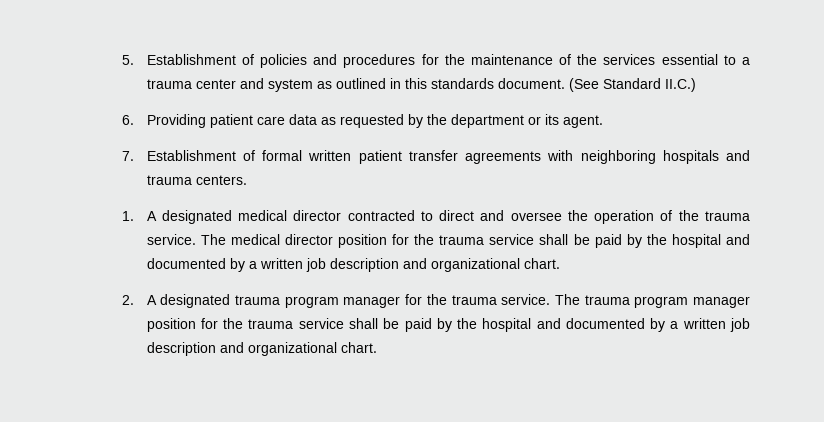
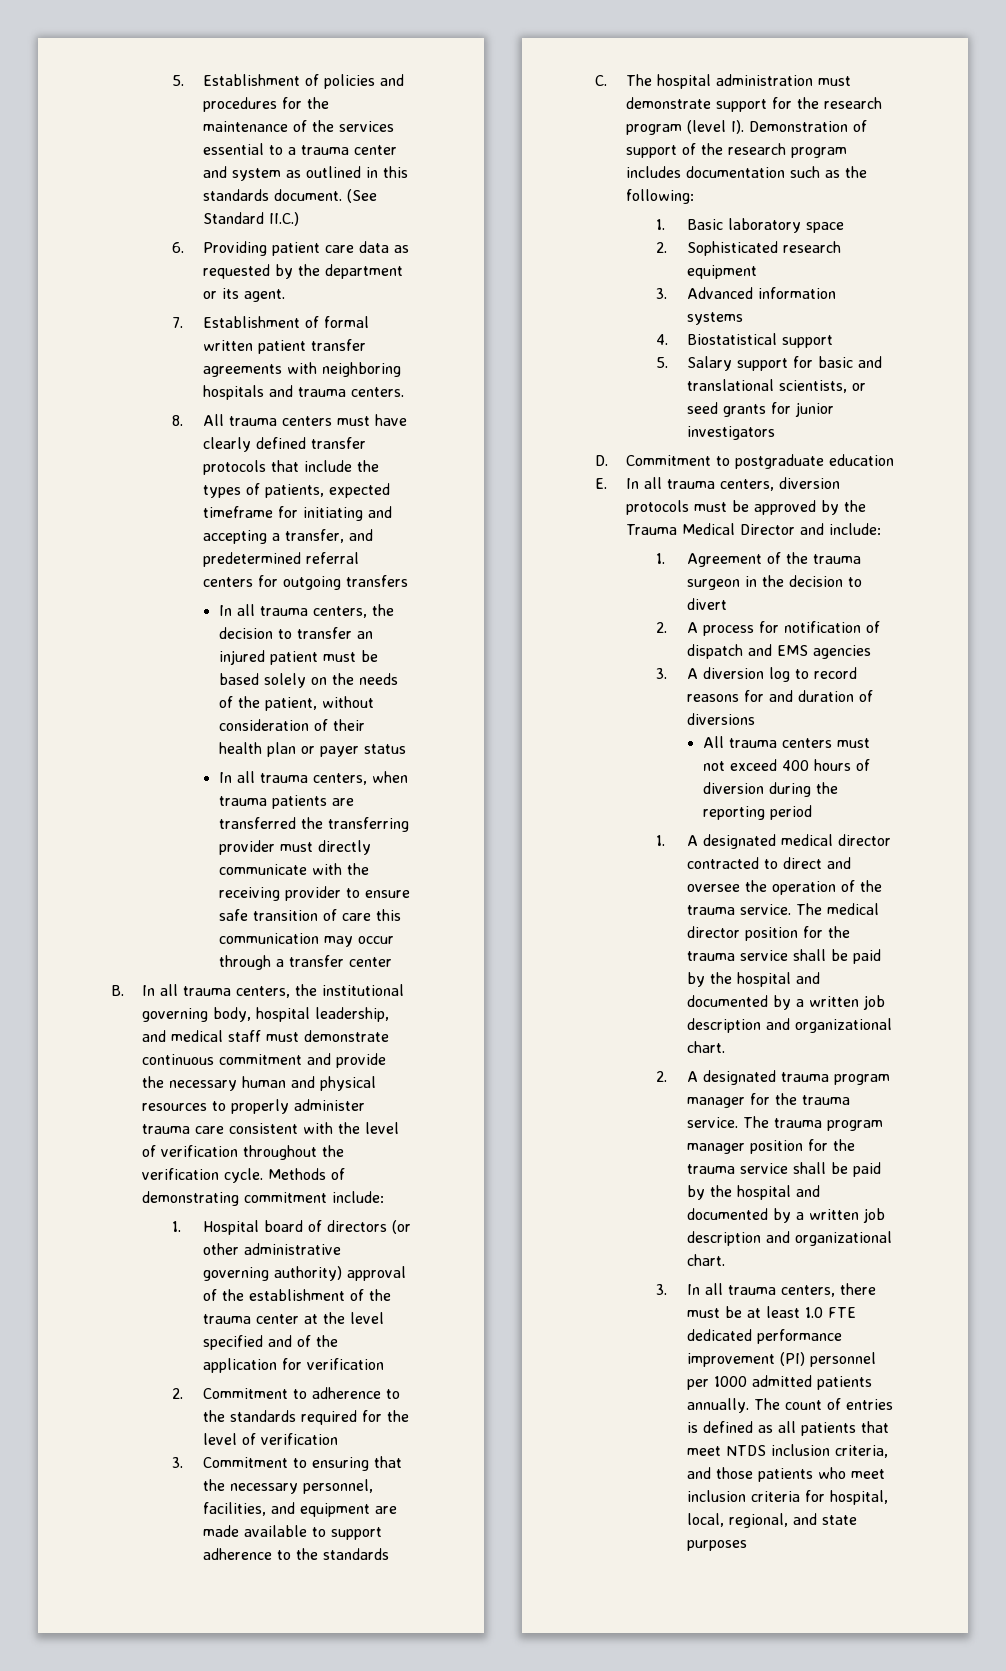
+ 8. All trauma centers must have clearly defined transfer protocols that include the types of patients, expected timeframe for initiating and accepting a transfer, and predetermined referral centers for outgoing transfers
+ In all trauma centers, the decision to transfer an injured patient must be based solely on the needs of the patient, without consideration of their health plan or payer status
+ In all trauma centers, when trauma patients are transferred the transferring provider must directly communicate with the receiving provider to ensure safe transition of care this communication may occur through a transfer center
+ B. In all trauma centers, the institutional governing body, hospital leadership, and medical staff must demonstrate continuous commitment and provide the necessary human and physical resources to properly administer trauma care consistent with the level of verification throughout the verification cycle. Methods of demonstrating commitment include:
+ 1. Hospital board of directors (or other administrative governing authority) approval of the establishment of the trauma center at the level specified and of the application for verification
+ 2. Commitment to adherence to the standards required for the level of verification
+ 3. Commitment to ensuring that the necessary personnel, facilities, and equipment are made available to support adherence to the standards
+ C. The hospital administration must demonstrate support for the research program (level I). Demonstration of support of the research program includes documentation such as the following:
+ 1. Basic laboratory space
+ 2. Sophisticated research equipment
+ 3. Advanced information systems
+ 4. Biostatistical support
+ 5. Salary support for basic and translational scientists, or seed grants for junior investigators
+ D. Commitment to postgraduate education
+ E. In all trauma centers, diversion protocols must be approved by the Trauma Medical Director and include:
+ 1. Agreement of the trauma surgeon in the decision to divert
+ 2. A process for notification of dispatch and EMS agencies
+ 3. A diversion log to record reasons for and duration of diversions
+ All trauma centers must not exceed 400 hours of diversion during the reporting period
+ 3. In all trauma centers, there must be at least 1.0 FTE dedicated performance improvement (PI) personnel per 1000 admitted patients annually. The count of entries is defined as all patients that meet NTDS inclusion criteria, and those patients who meet inclusion criteria for hospital, local, regional, and state purposes

